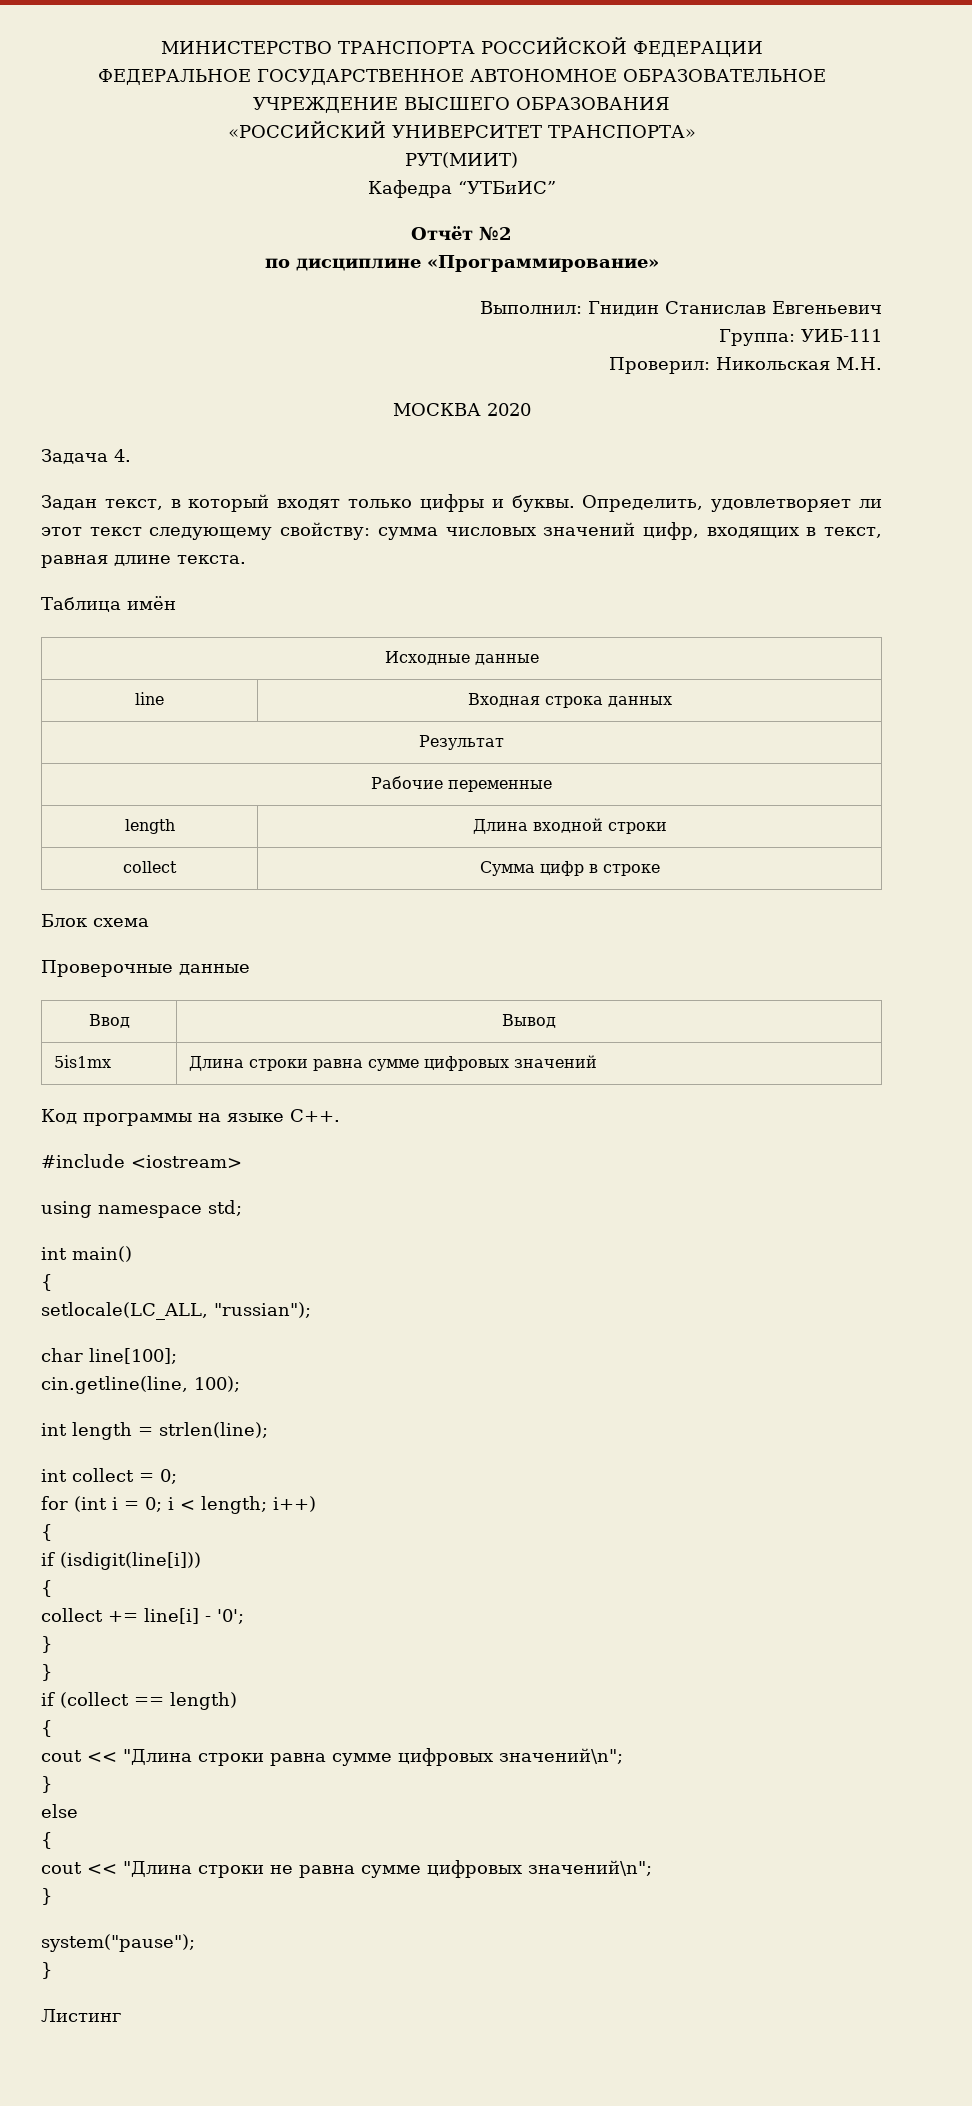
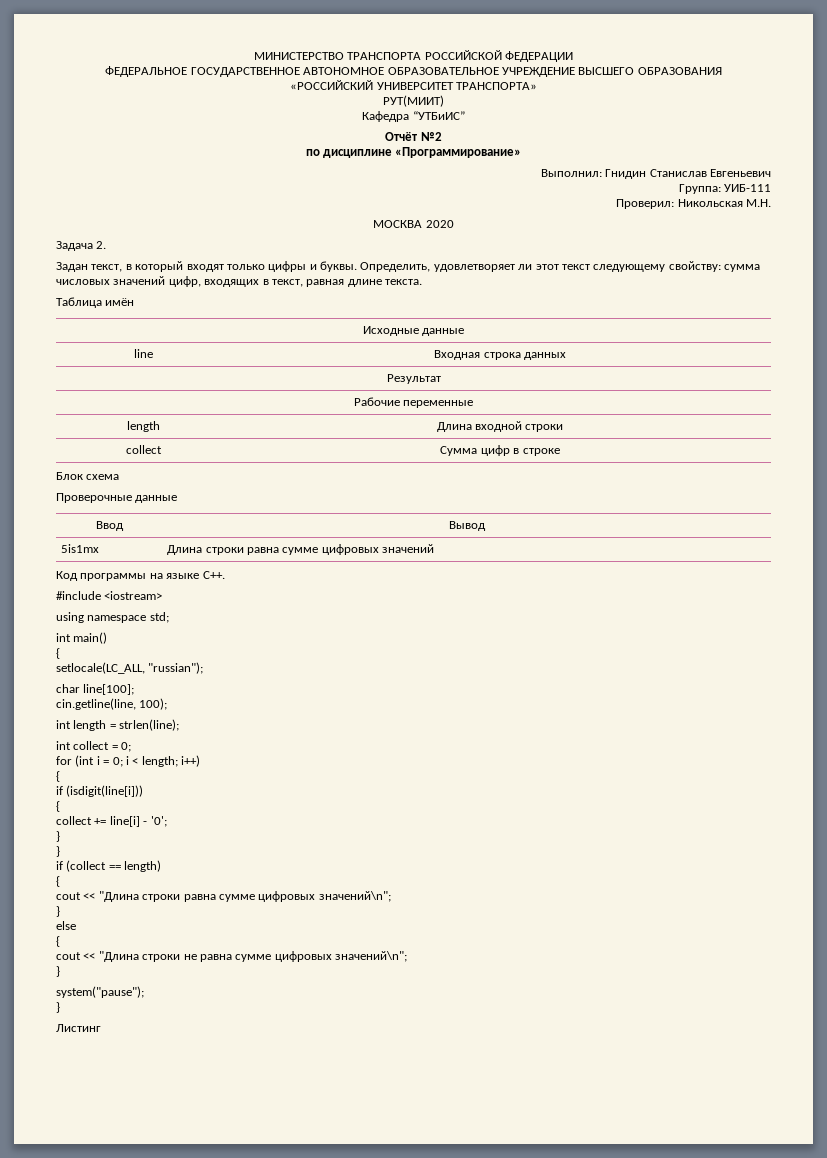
- Задача 4.
+ Задача 2.

